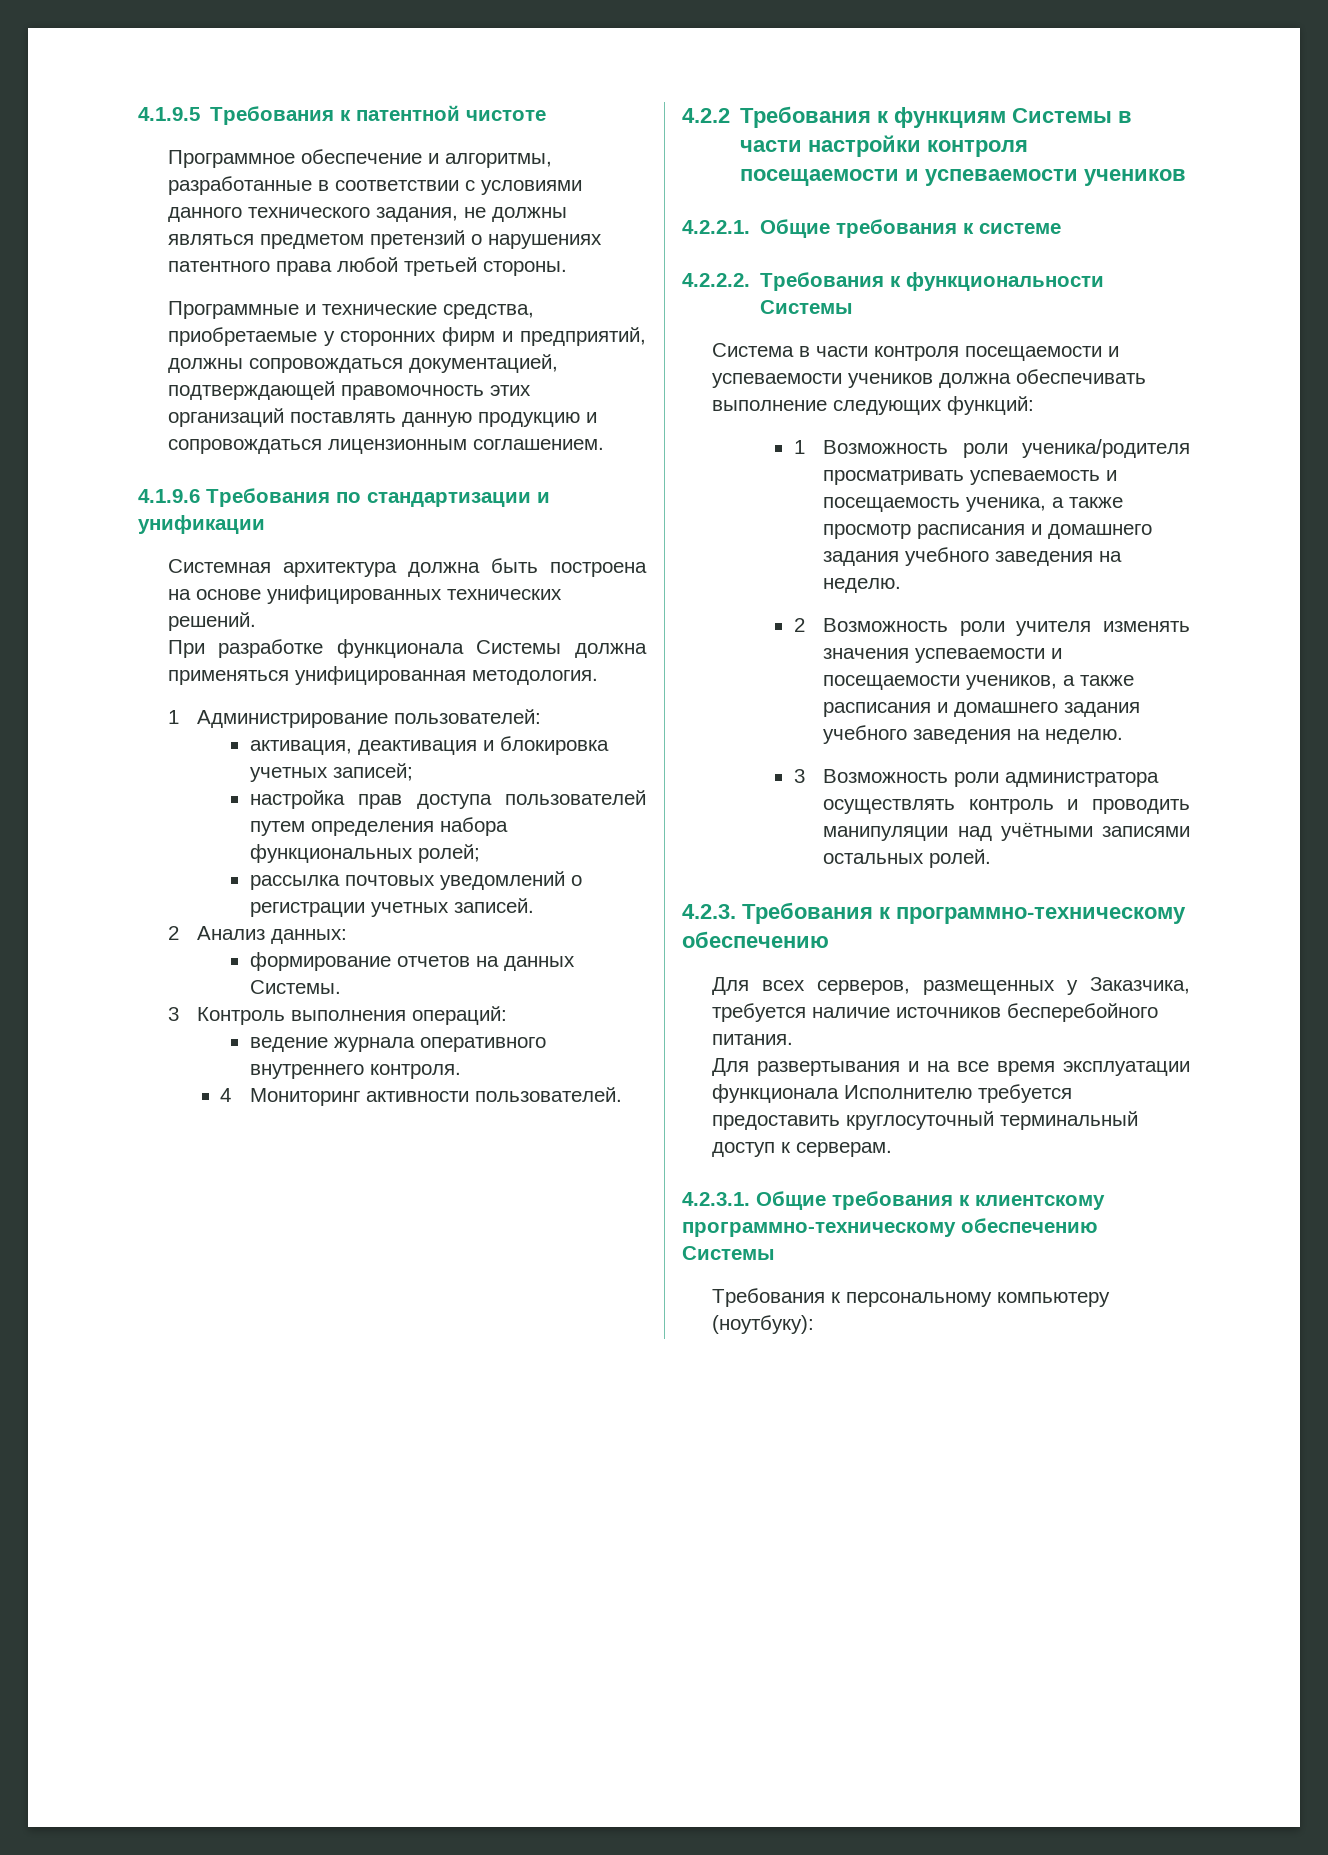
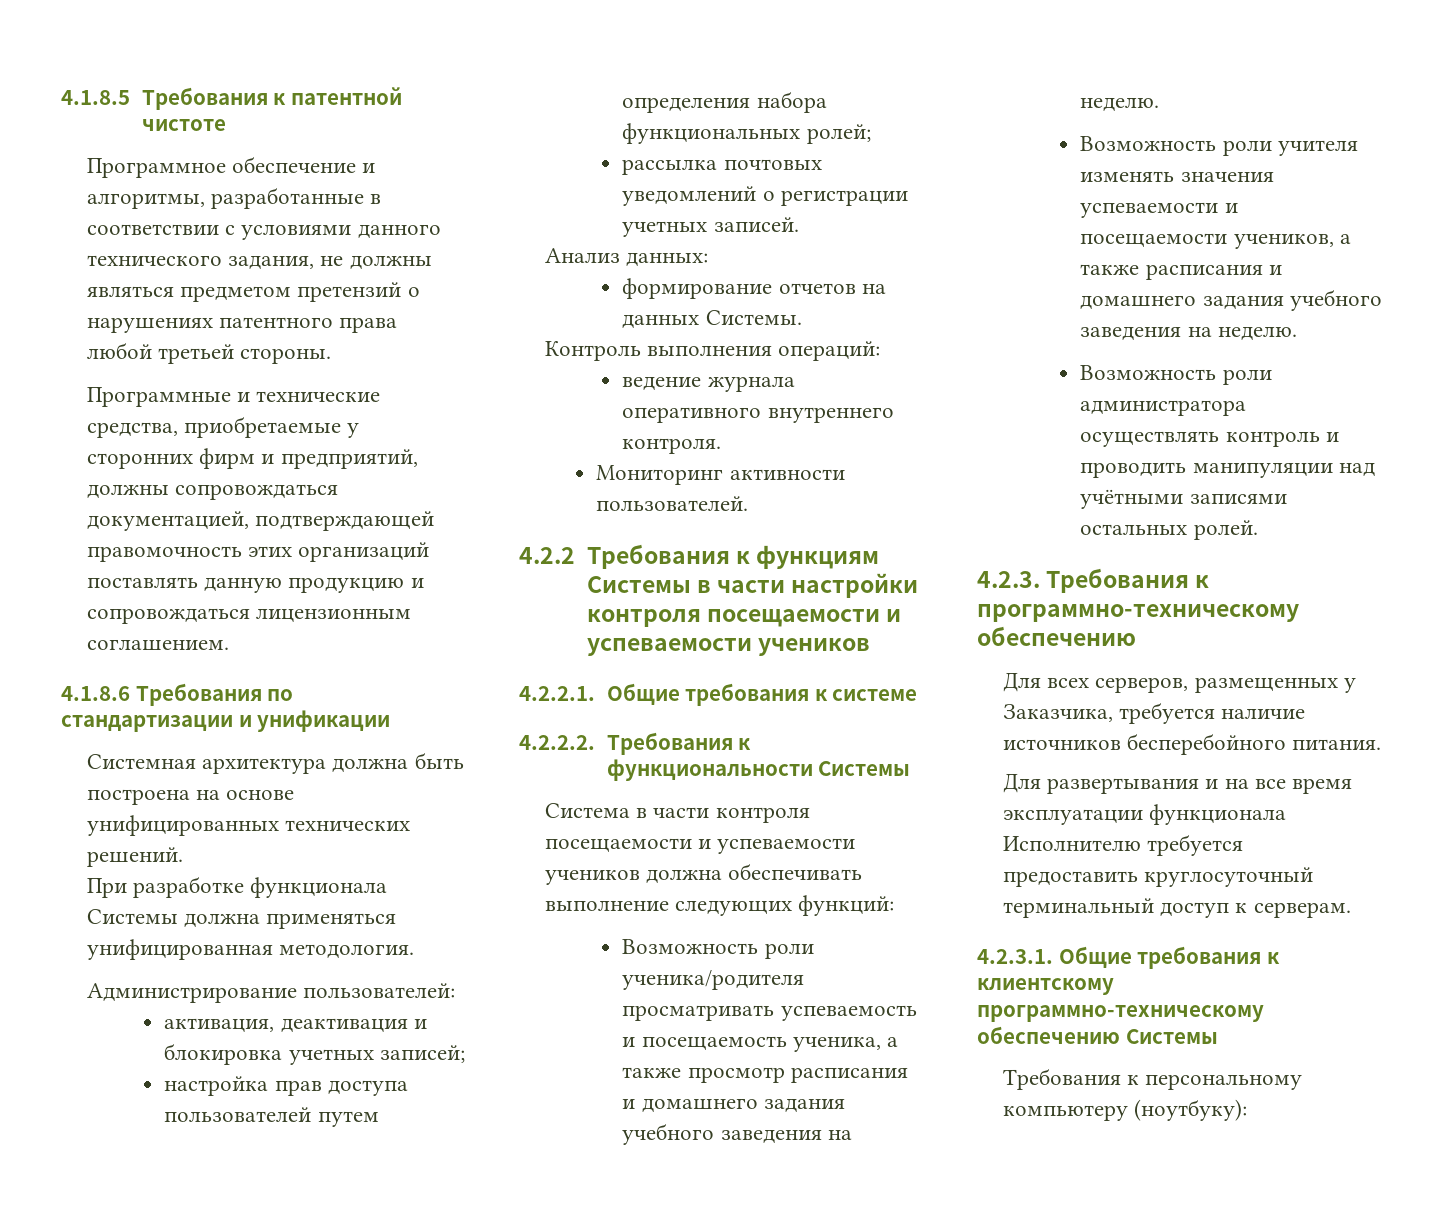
- 4.1.9.5 Требования к патентной чистоте
+ 4.1.8.5 Требования к патентной чистоте
- 4.1.9.6 Требования по стандартизации и унификации
+ 4.1.8.6 Требования по стандартизации и унификации
- 1 Администрирование пользователей:
+ Администрирование пользователей:
- 2 Анализ данных:
+ Анализ данных:
- 3 Контроль выполнения операций:
+ Контроль выполнения операций:
- 4 Мониторинг активности пользователей.
+ Мониторинг активности пользователей.
- 1 Возможность роли ученика/родителя просматривать успеваемость и посещаемость ученика, а также просмотр расписания и домашнего задания учебного заведения на неделю.
+ Возможность роли ученика/родителя просматривать успеваемость и посещаемость ученика, а также просмотр расписания и домашнего задания учебного заведения на неделю.
- 2 Возможность роли учителя изменять значения успеваемости и посещаемости учеников, а также расписания и домашнего задания учебного заведения на неделю.
+ Возможность роли учителя изменять значения успеваемости и посещаемости учеников, а также расписания и домашнего задания учебного заведения на неделю.
- 3 Возможность роли администратора осуществлять контроль и проводить манипуляции над учётными записями остальных ролей.
+ Возможность роли администратора осуществлять контроль и проводить манипуляции над учётными записями остальных ролей.

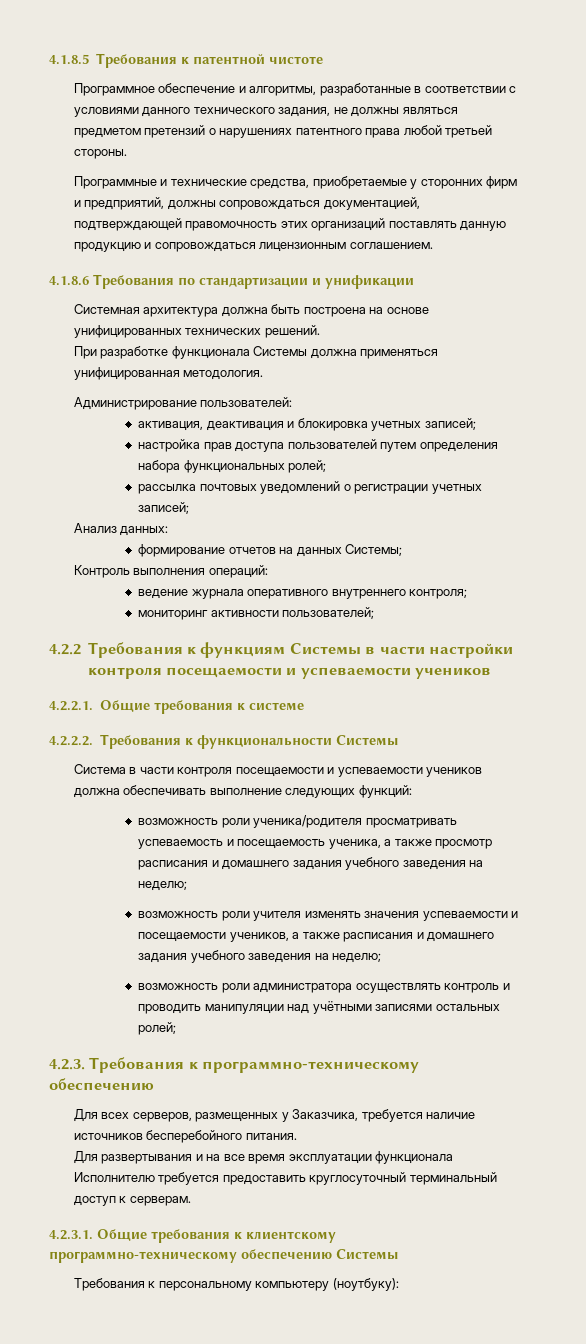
- рассылка почтовых уведомлений о регистрации учетных записей.
+ рассылка почтовых уведомлений о регистрации учетных записей;
- формирование отчетов на данных Системы.
+ формирование отчетов на данных Системы;
- ведение журнала оперативного внутреннего контроля.
- Мониторинг активности пользователей.
+ ведение журнала оперативного внутреннего контроля;
+ мониторинг активности пользователей;
- Возможность роли ученика/родителя просматривать успеваемость и посещаемость ученика, а также просмотр расписания и домашнего задания учебного заведения на неделю.
- Возможность роли учителя изменять значения успеваемости и посещаемости учеников, а также расписания и домашнего задания учебного заведения на неделю.
- Возможность роли администратора осуществлять контроль и проводить манипуляции над учётными записями остальных ролей.
+ возможность роли ученика/родителя просматривать успеваемость и посещаемость ученика, а также просмотр расписания и домашнего задания учебного заведения на неделю;
+ возможность роли учителя изменять значения успеваемости и посещаемости учеников, а также расписания и домашнего задания учебного заведения на неделю;
+ возможность роли администратора осуществлять контроль и проводить манипуляции над учётными записями остальных ролей;

